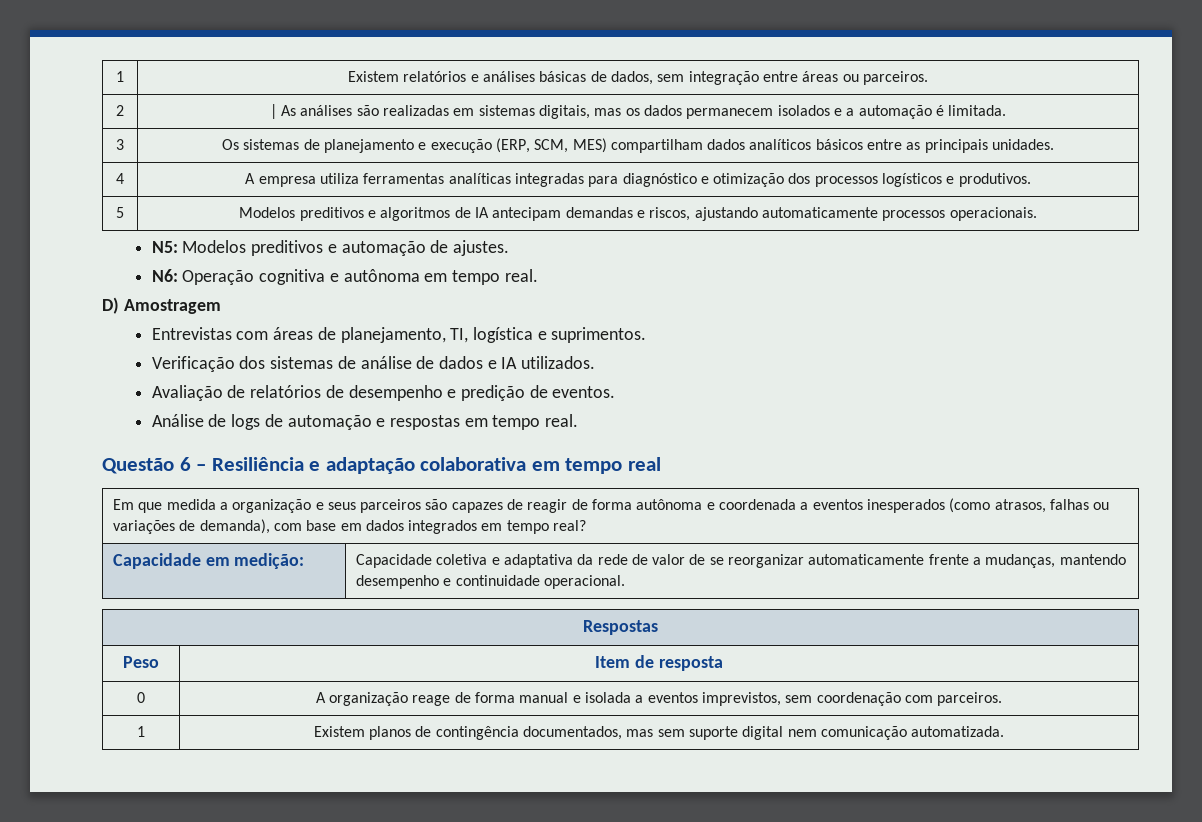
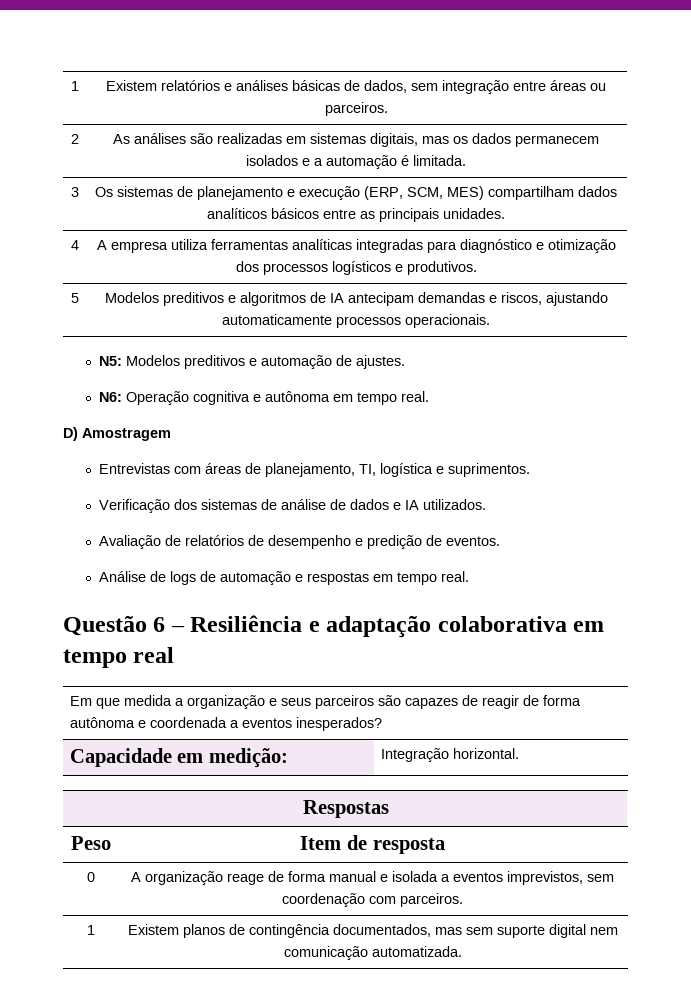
- 2 | | As análises são realizadas em sistemas digitais, mas os dados permanecem isolados e a automação é limitada.
+ 2 | As análises são realizadas em sistemas digitais, mas os dados permanecem isolados e a automação é limitada.
- Em que medida a organização e seus parceiros são capazes de reagir de forma autônoma e coordenada a eventos inesperados (como atrasos, falhas ou variações de demanda), com base em dados integrados em tempo real?
- Capacidade em medição: | Capacidade coletiva e adaptativa da rede de valor de se reorganizar automaticamente frente a mudanças, mantendo desempenho e continuidade operacional.
+ Em que medida a organização e seus parceiros são capazes de reagir de forma autônoma e coordenada a eventos inesperados?
+ Capacidade em medição: | Integração horizontal.

